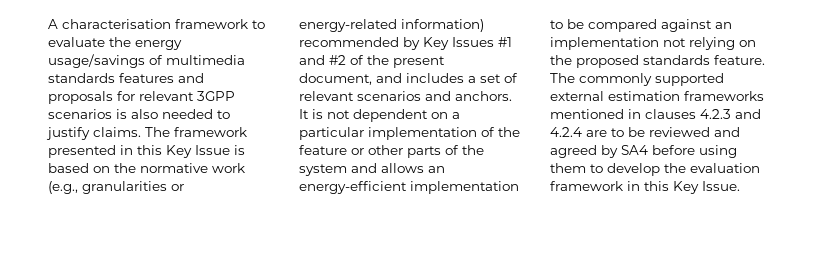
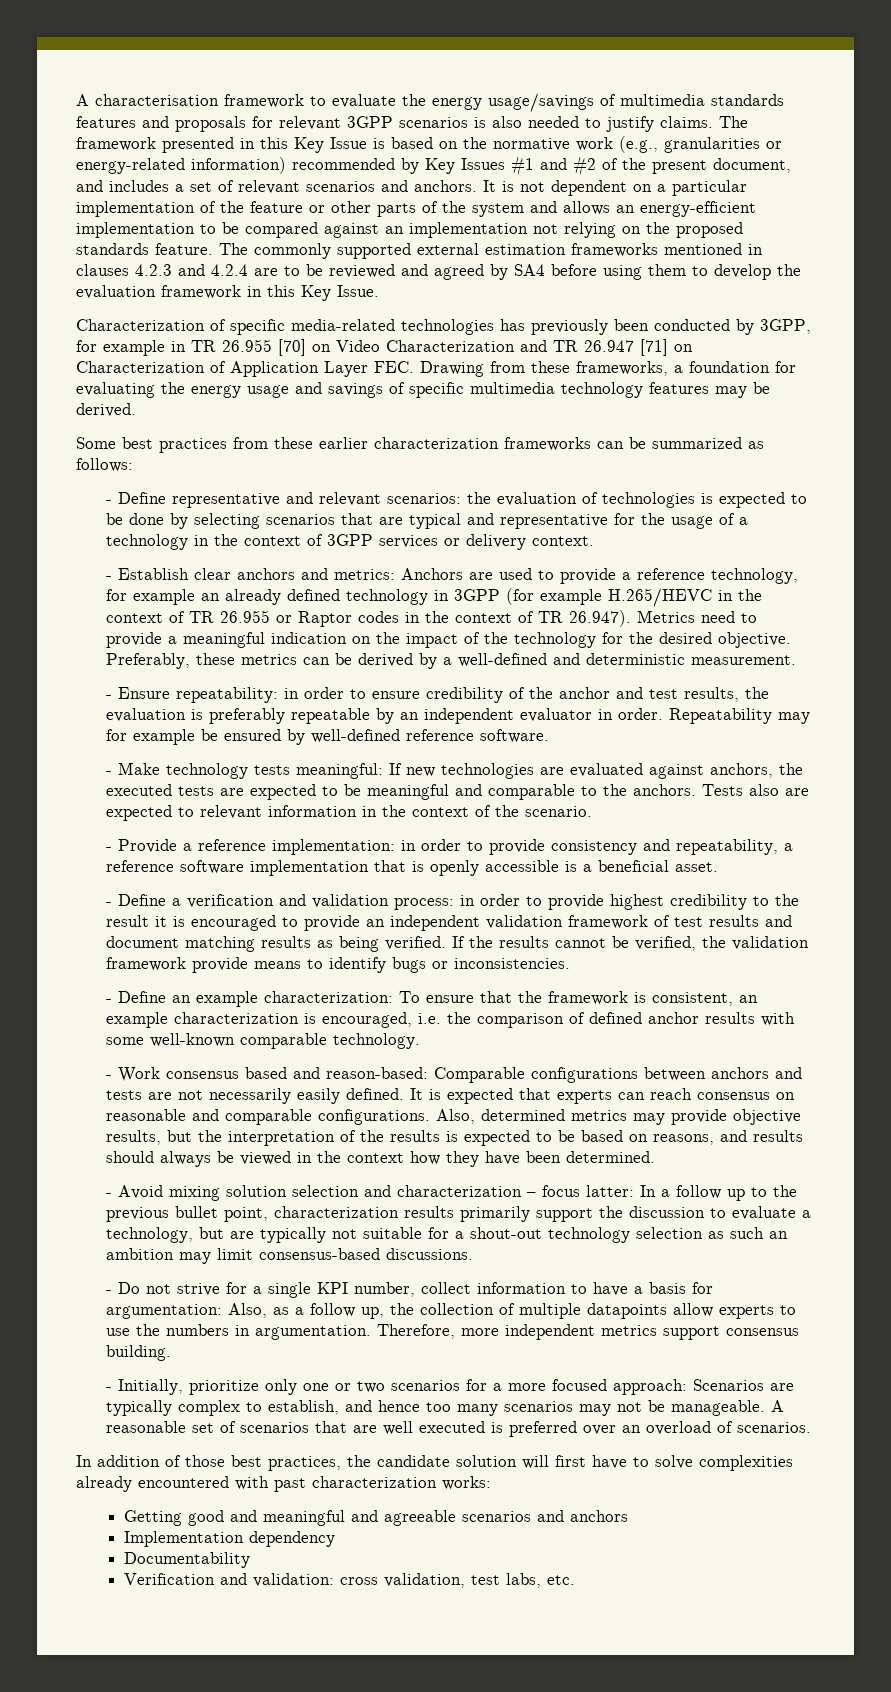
+ Characterization of specific media-related technologies has previously been conducted by 3GPP, for example in TR 26.955 [70] on Video Characterization and TR 26.947 [71] on Characterization of Application Layer FEC. Drawing from these frameworks, a foundation for evaluating the energy usage and savings of specific multimedia technology features may be derived.
+ Some best practices from these earlier characterization frameworks can be summarized as follows:
+ - Define representative and relevant scenarios: the evaluation of technologies is expected to be done by selecting scenarios that are typical and representative for the usage of a technology in the context of 3GPP services or delivery context.
+ - Establish clear anchors and metrics: Anchors are used to provide a reference technology, for example an already defined technology in 3GPP (for example H.265/HEVC in the context of TR 26.955 or Raptor codes in the context of TR 26.947). Metrics need to provide a meaningful indication on the impact of the technology for the desired objective. Preferably, these metrics can be derived by a well-defined and deterministic measurement.
+ - Ensure repeatability: in order to ensure credibility of the anchor and test results, the evaluation is preferably repeatable by an independent evaluator in order. Repeatability may for example be ensured by well-defined reference software.
+ - Make technology tests meaningful: If new technologies are evaluated against anchors, the executed tests are expected to be meaningful and comparable to the anchors. Tests also are expected to relevant information in the context of the scenario.
+ - Provide a reference implementation: in order to provide consistency and repeatability, a reference software implementation that is openly accessible is a beneficial asset.
+ - Define a verification and validation process: in order to provide highest credibility to the result it is encouraged to provide an independent validation framework of test results and document matching results as being verified. If the results cannot be verified, the validation framework provide means to identify bugs or inconsistencies.
+ - Define an example characterization: To ensure that the framework is consistent, an example characterization is encouraged, i.e. the comparison of defined anchor results with some well-known comparable technology.
+ - Work consensus based and reason-based: Comparable configurations between anchors and tests are not necessarily easily defined. It is expected that experts can reach consensus on reasonable and comparable configurations. Also, determined metrics may provide objective results, but the interpretation of the results is expected to be based on reasons, and results should always be viewed in the context how they have been determined.
+ - Avoid mixing solution selection and characterization – focus latter: In a follow up to the previous bullet point, characterization results primarily support the discussion to evaluate a technology, but are typically not suitable for a shout-out technology selection as such an ambition may limit consensus-based discussions.
+ - Do not strive for a single KPI number, collect information to have a basis for argumentation: Also, as a follow up, the collection of multiple datapoints allow experts to use the numbers in argumentation. Therefore, more independent metrics support consensus building.
+ - Initially, prioritize only one or two scenarios for a more focused approach: Scenarios are typically complex to establish, and hence too many scenarios may not be manageable. A reasonable set of scenarios that are well executed is preferred over an overload of scenarios.
+ In addition of those best practices, the candidate solution will first have to solve complexities already encountered with past characterization works:
+ Getting good and meaningful and agreeable scenarios and anchors
+ Implementation dependency
+ Documentability
+ Verification and validation: cross validation, test labs, etc.

